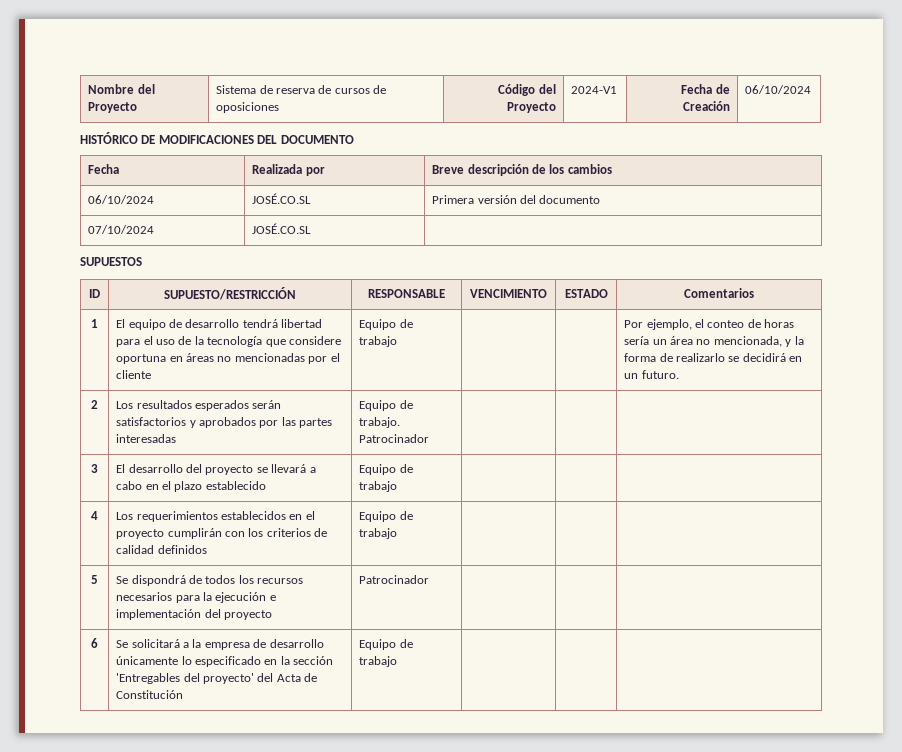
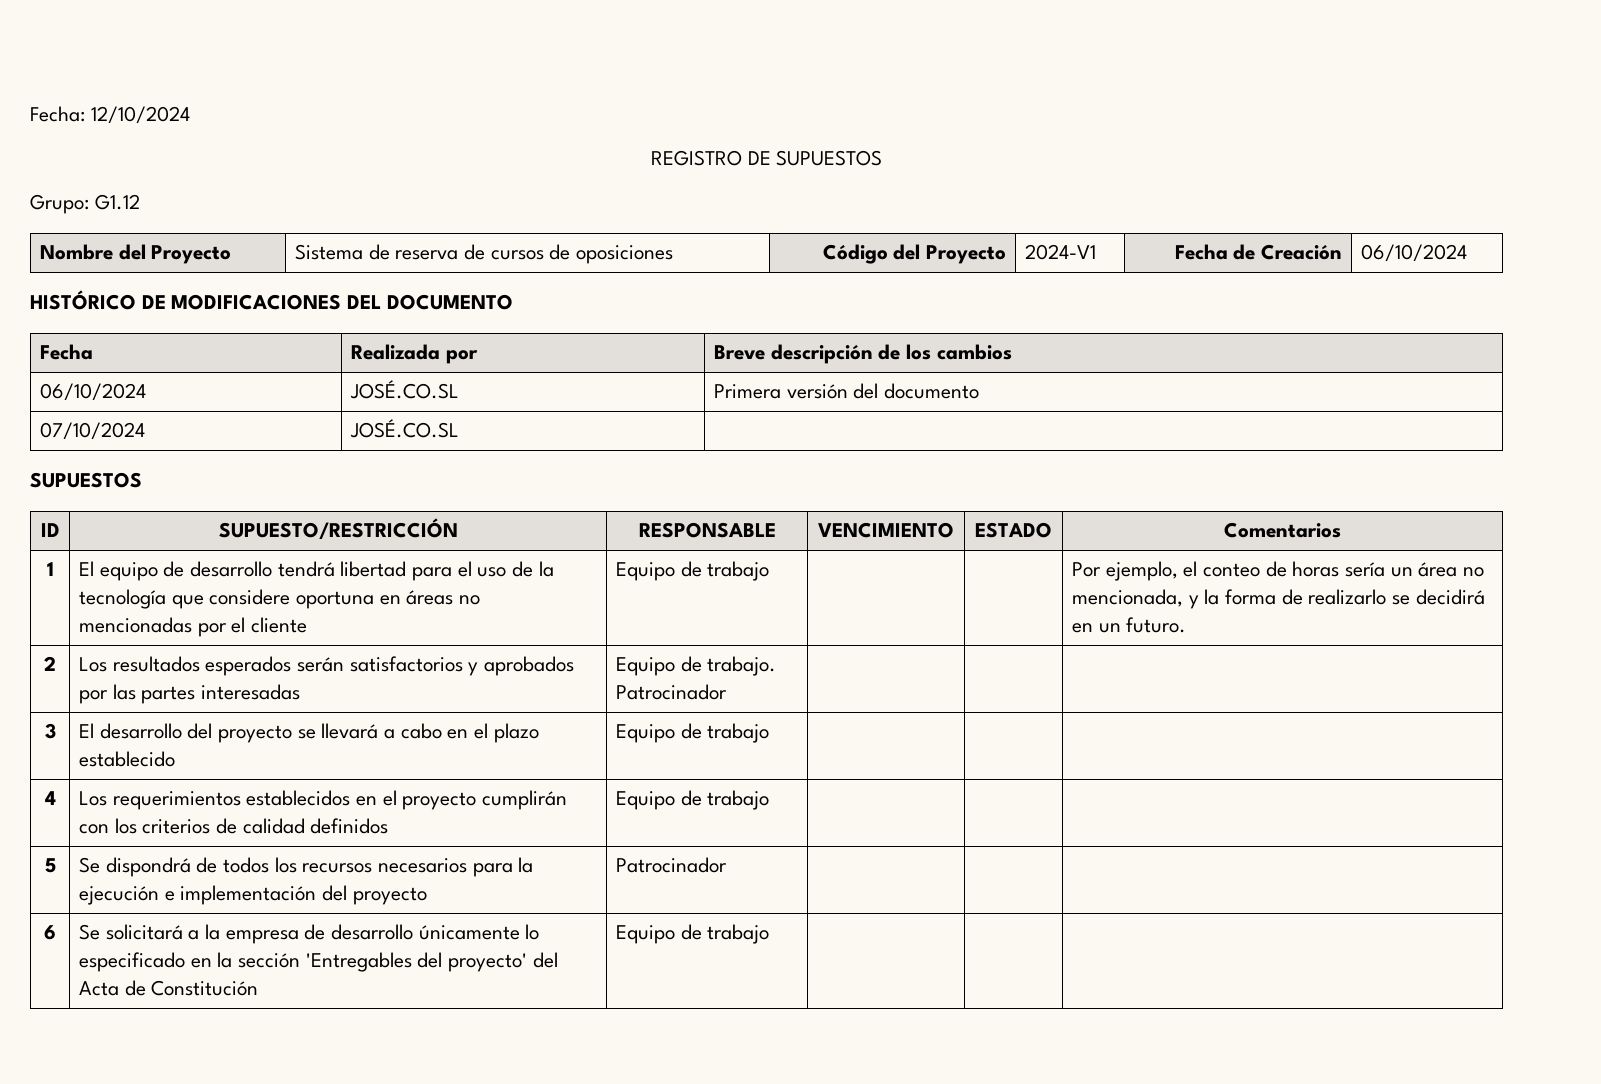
+ Fecha: 12/10/2024
+ REGISTRO DE SUPUESTOS
+ Grupo: G1.12

